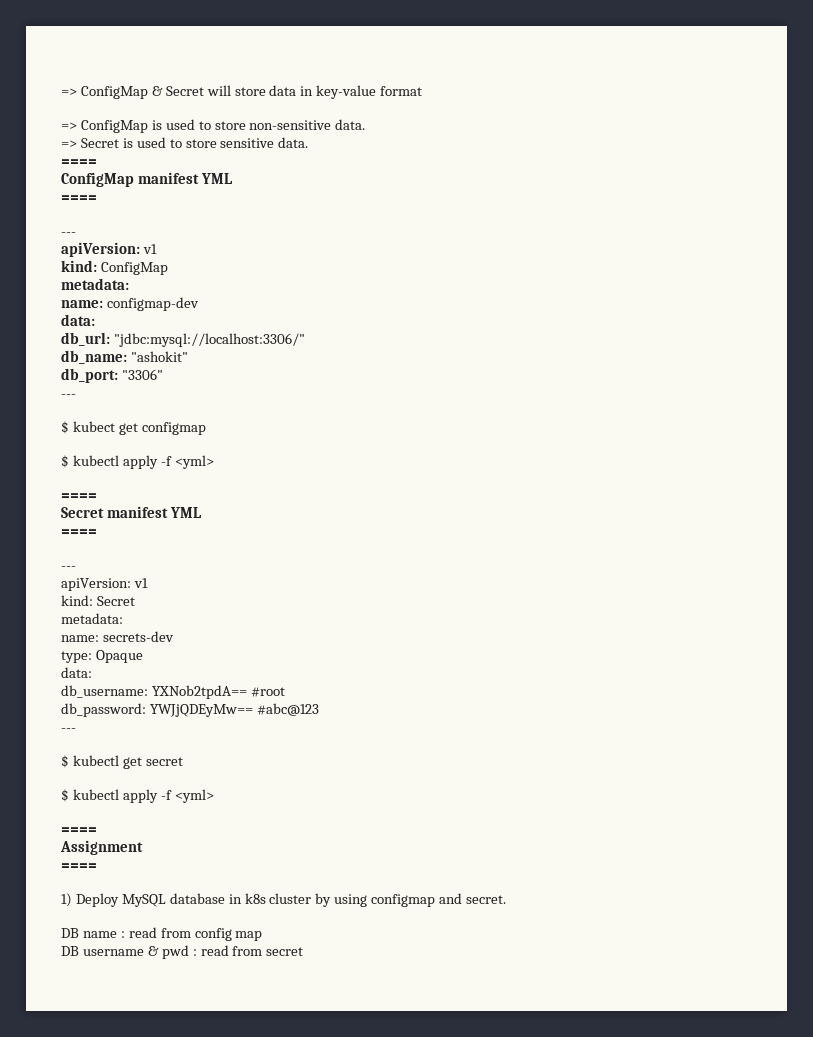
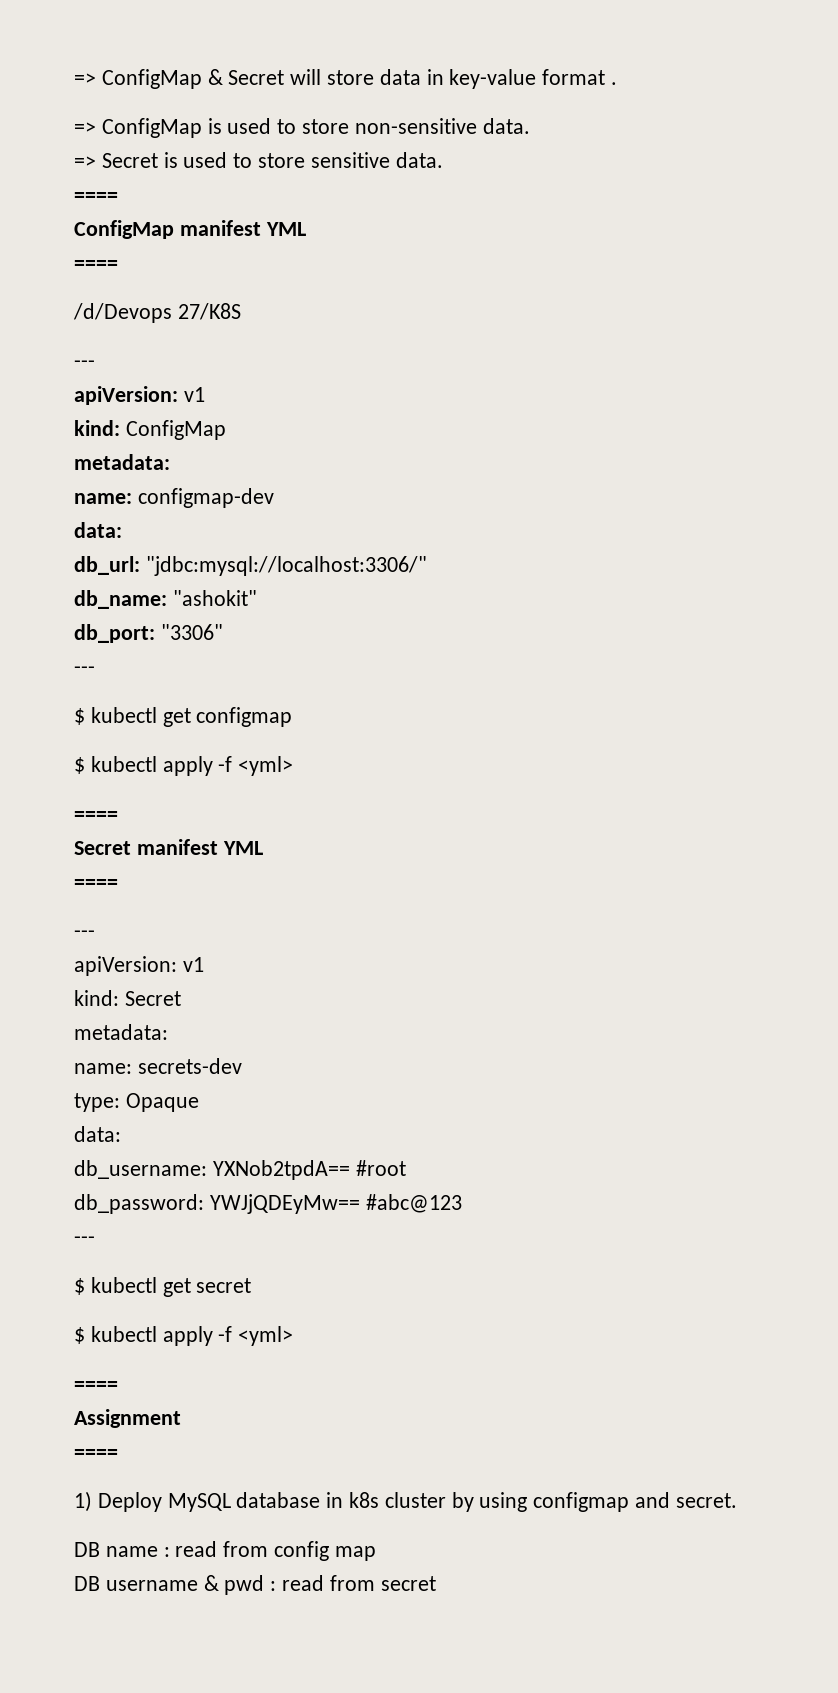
- => ConfigMap & Secret will store data in key-value format
+ => ConfigMap & Secret will store data in key-value format .
+ /d/Devops 27/K8S
- $ kubect get configmap
+ $ kubectl get configmap

